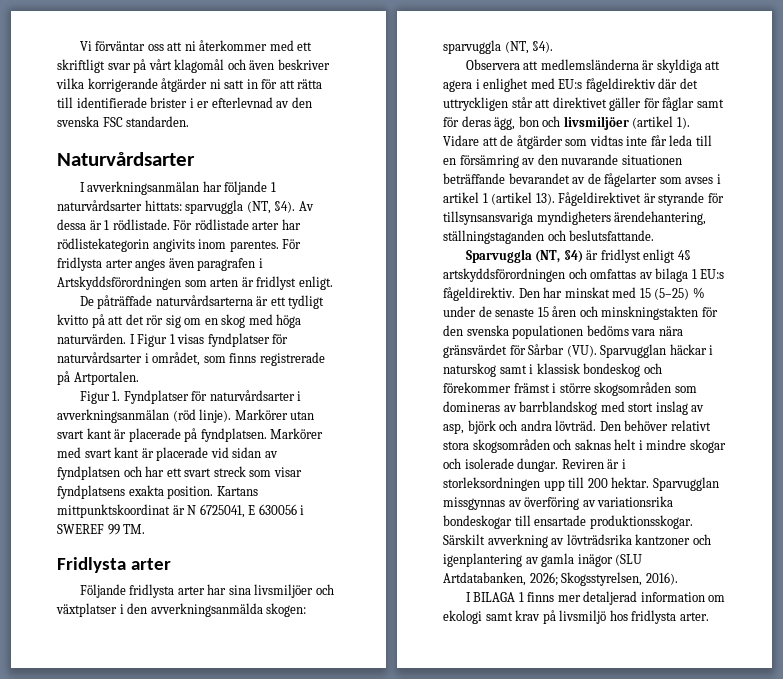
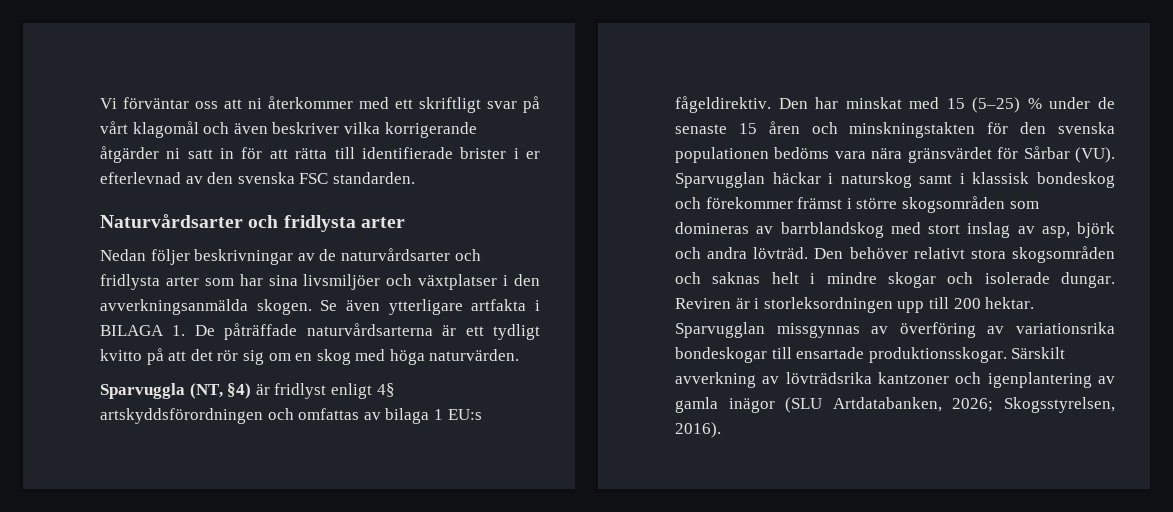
- Naturvårdsarter
- I avverkningsanmälan har följande 1 naturvårdsarter hittats: sparvuggla (NT, §4). Av dessa är 1 rödlistade. För rödlistade arter har rödlistekategorin angivits inom parentes. För fridlysta arter anges även paragrafen i Artskyddsförordningen som arten är fridlyst enligt.
- De påträffade naturvårdsarterna är ett tydligt kvitto på att det rör sig om en skog med höga naturvärden. I Figur 1 visas fyndplatser för naturvårdsarter i området, som finns registrerade på Artportalen.
- Figur 1. Fyndplatser för naturvårdsarter i avverkningsanmälan (röd linje). Markörer utan svart kant är placerade på fyndplatsen. Markörer med svart kant är placerade vid sidan av fyndplatsen och har ett svart streck som visar fyndplatsens exakta position. Kartans mittpunktskoordinat är N 6725041, E 630056 i SWEREF 99 TM.
- Fridlysta arter
- Följande fridlysta arter har sina livsmiljöer och växtplatser i den avverkningsanmälda skogen: sparvuggla (NT, §4).
- Observera att medlemsländerna är skyldiga att agera i enlighet med EU:s fågeldirektiv där det uttryckligen står att direktivet gäller för fåglar samt för deras ägg, bon och livsmiljöer (artikel 1). Vidare att de åtgärder som vidtas inte får leda till en försämring av den nuvarande situationen beträffande bevarandet av de fågelarter som avses i artikel 1 (artikel 13). Fågeldirektivet är styrande för tillsynsansvariga myndigheters ärendehantering, ställningstaganden och beslutsfattande.
+ Naturvårdsarter och fridlysta arter
+ Nedan följer beskrivningar av de naturvårdsarter och fridlysta arter som har sina livsmiljöer och växtplatser i den avverkningsanmälda skogen. Se även ytterligare artfakta i BILAGA 1. De påträffade naturvårdsarterna är ett tydligt kvitto på att det rör sig om en skog med höga naturvärden.
- I BILAGA 1 finns mer detaljerad information om ekologi samt krav på livsmiljö hos fridlysta arter.

